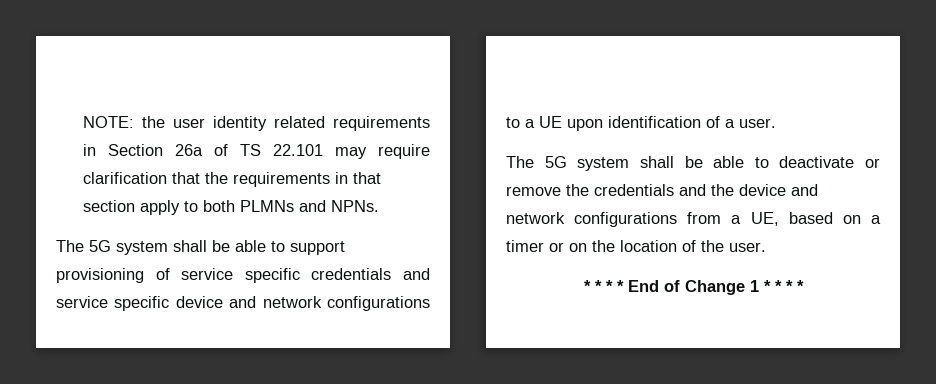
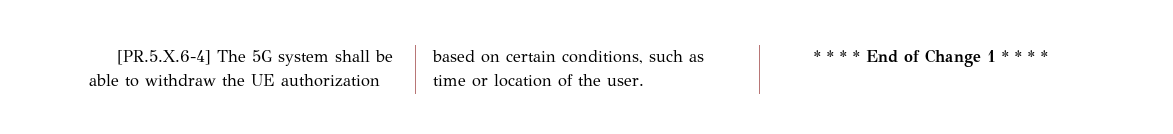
- NOTE: the user identity related requirements in Section 26a of TS 22.101 may require clarification that the requirements in that section apply to both PLMNs and NPNs.
- The 5G system shall be able to support provisioning of service specific credentials and service specific device and network configurations to a UE upon identification of a user.
- The 5G system shall be able to deactivate or remove the credentials and the device and network configurations from a UE, based on a timer or on the location of the user.
+ [PR.5.X.6-4] The 5G system shall be able to withdraw the UE authorization based on certain conditions, such as time or location of the user.

